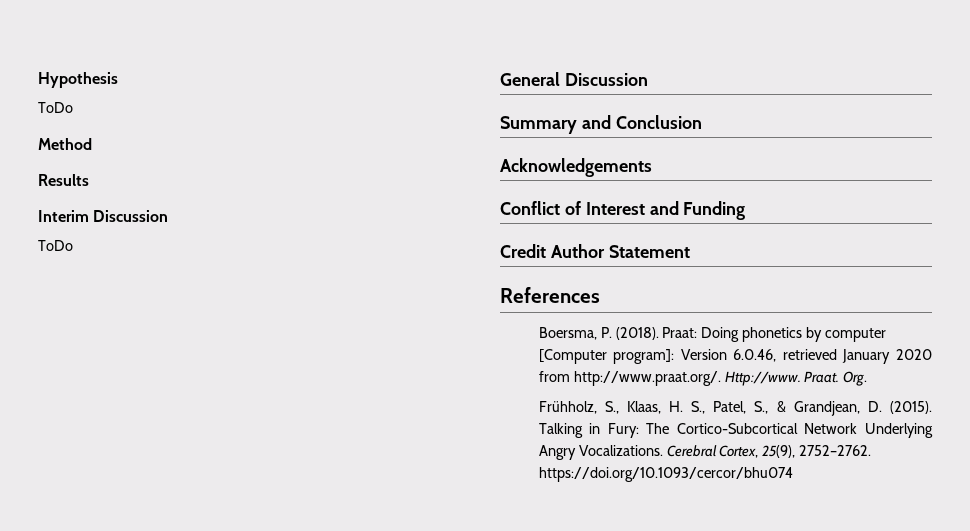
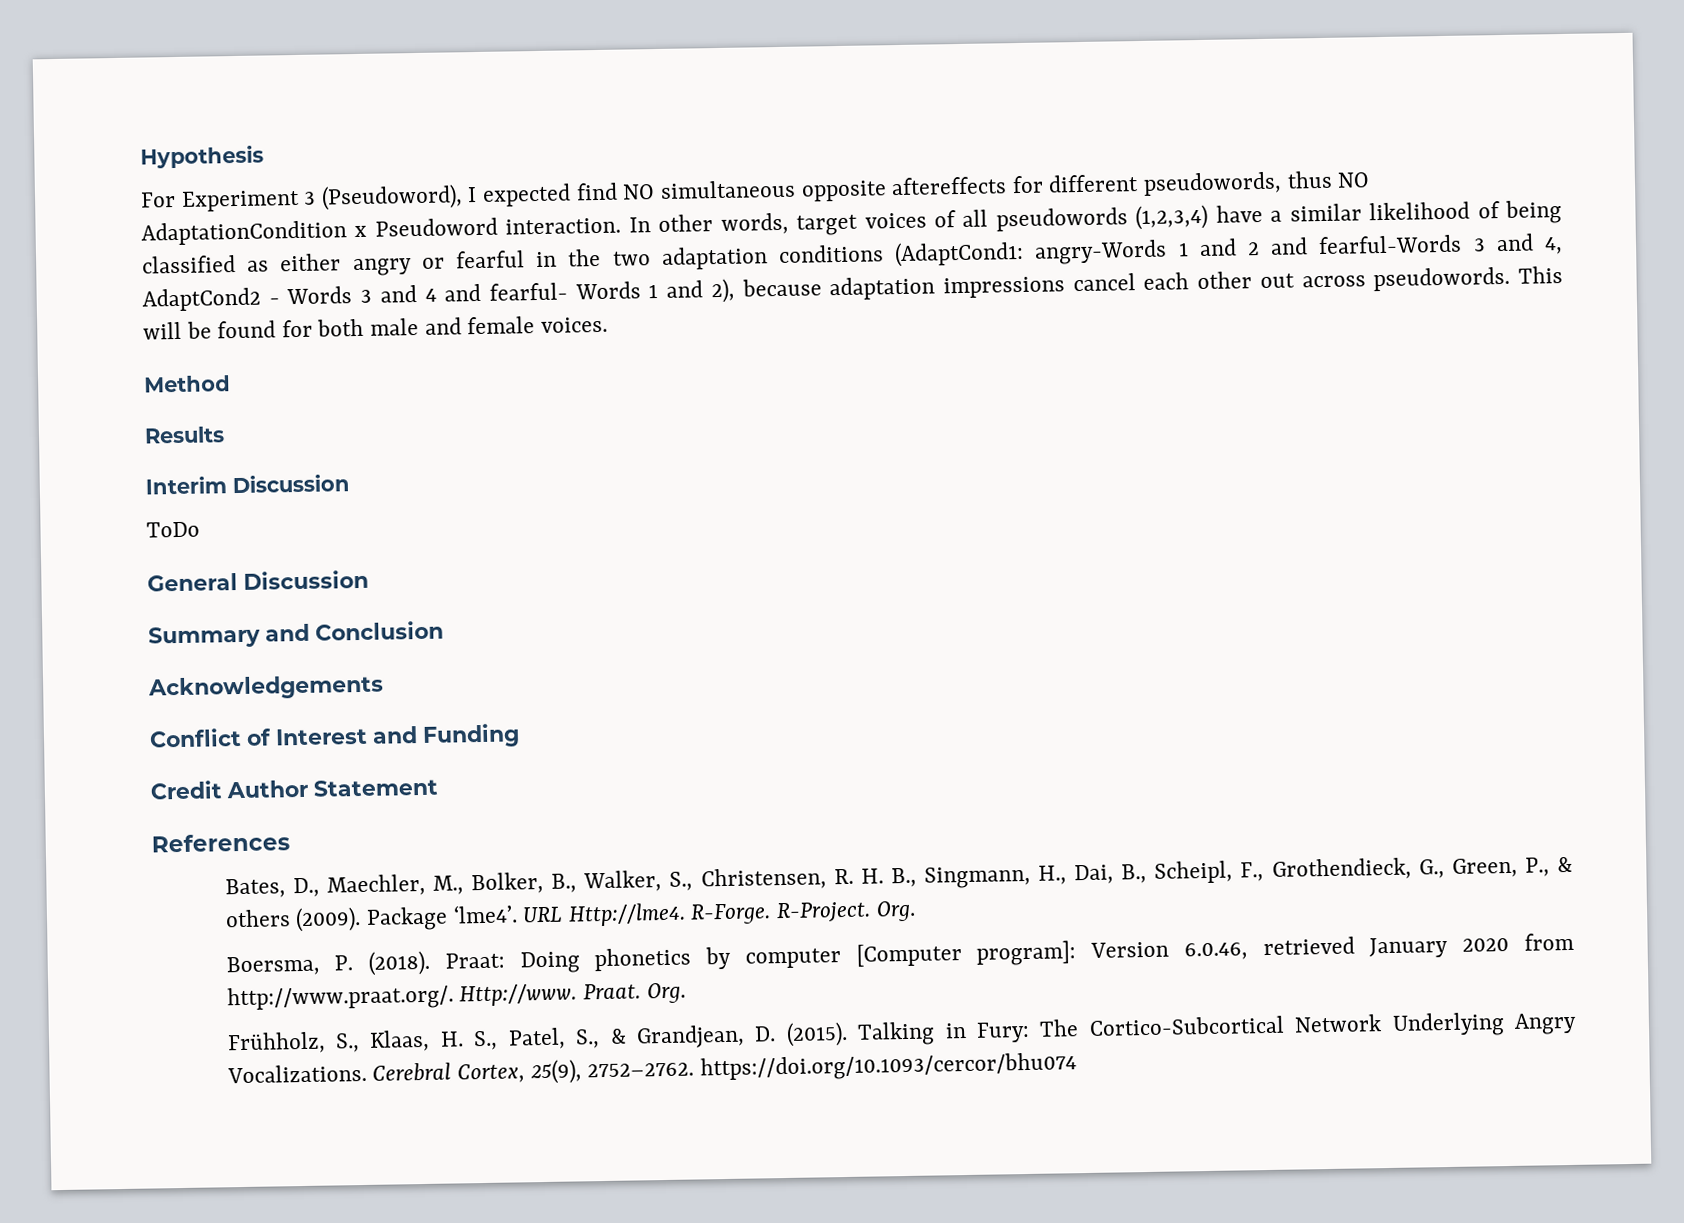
  Hypothesis
- ToDo
+ For Experiment 3 (Pseudoword), I expected find NO simultaneous opposite aftereffects for different pseudowords, thus NO AdaptationCondition x Pseudoword interaction. In other words, target voices of all pseudowords (1,2,3,4) have a similar likelihood of being classified as either angry or fearful in the two adaptation conditions (AdaptCond1: angry-Words 1 and 2 and fearful-Words 3 and 4, AdaptCond2 - Words 3 and 4 and fearful- Words 1 and 2), because adaptation impressions cancel each other out across pseudowords. This will be found for both male and female voices.
+ Bates, D., Maechler, M., Bolker, B., Walker, S., Christensen, R. H. B., Singmann, H., Dai, B., Scheipl, F., Grothendieck, G., Green, P., & others (2009). Package ‘lme4’. URL Http://lme4. R-Forge. R-Project. Org.

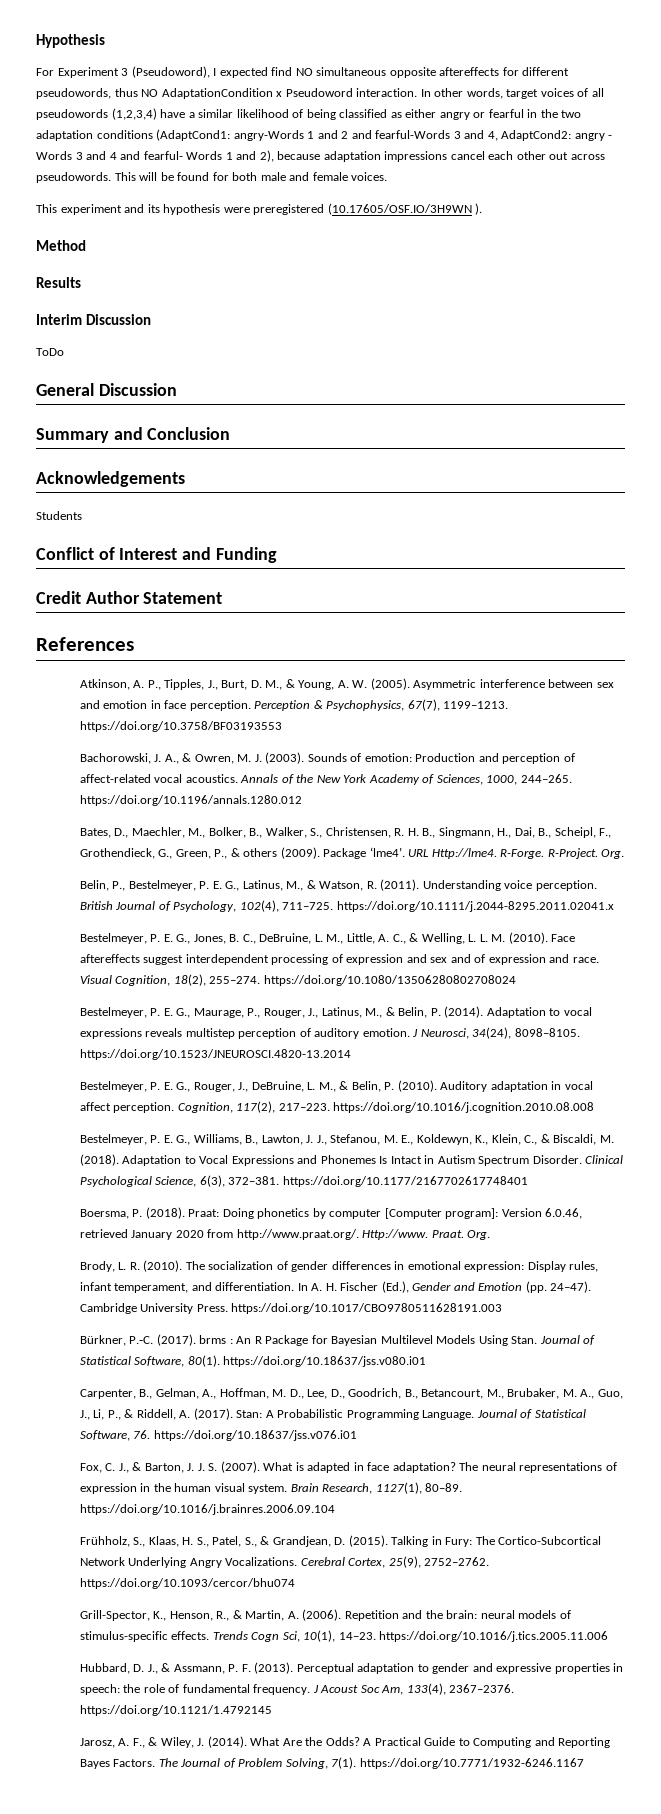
- In other words, target voices of all pseudowords (1,2,3,4) have a similar likelihood of being classified as either angry or fearful in the two adaptation conditions (AdaptCond1: angry-Words 1 and 2 and fearful-Words 3 and 4, AdaptCond2 - Words 3 and 4 and fearful- Words 1 and 2), because adaptation impressions cancel each other out across pseudowords.
+ In other words, target voices of all pseudowords (1,2,3,4) have a similar likelihood of being classified as either angry or fearful in the two adaptation conditions (AdaptCond1: angry-Words 1 and 2 and fearful-Words 3 and 4, AdaptCond2: angry - Words 3 and 4 and fearful- Words 1 and 2), because adaptation impressions cancel each other out across pseudowords.
+ This experiment and its hypothesis were preregistered (10.17605/OSF.IO/3H9WN ).
+ Students
+ Atkinson, A. P., Tipples, J., Burt, D. M., & Young, A. W. (2005). Asymmetric interference between sex and emotion in face perception. Perception & Psychophysics, 67(7), 1199–1213. https://doi.org/10.3758/BF03193553
+ Bachorowski, J. A., & Owren, M. J. (2003). Sounds of emotion: Production and perception of affect-related vocal acoustics. Annals of the New York Academy of Sciences, 1000, 244–265. https://doi.org/10.1196/annals.1280.012
+ Belin, P., Bestelmeyer, P. E. G., Latinus, M., & Watson, R. (2011). Understanding voice perception. British Journal of Psychology, 102(4), 711–725. https://doi.org/10.1111/j.2044-8295.2011.02041.x
+ Bestelmeyer, P. E. G., Jones, B. C., DeBruine, L. M., Little, A. C., & Welling, L. L. M. (2010). Face aftereffects suggest interdependent processing of expression and sex and of expression and race. Visual Cognition, 18(2), 255–274. https://doi.org/10.1080/13506280802708024
+ Bestelmeyer, P. E. G., Maurage, P., Rouger, J., Latinus, M., & Belin, P. (2014). Adaptation to vocal expressions reveals multistep perception of auditory emotion. J Neurosci, 34(24), 8098–8105. https://doi.org/10.1523/JNEUROSCI.4820-13.2014
+ Bestelmeyer, P. E. G., Rouger, J., DeBruine, L. M., & Belin, P. (2010). Auditory adaptation in vocal affect perception. Cognition, 117(2), 217–223. https://doi.org/10.1016/j.cognition.2010.08.008
+ Bestelmeyer, P. E. G., Williams, B., Lawton, J. J., Stefanou, M. E., Koldewyn, K., Klein, C., & Biscaldi, M. (2018). Adaptation to Vocal Expressions and Phonemes Is Intact in Autism Spectrum Disorder. Clinical Psychological Science, 6(3), 372–381. https://doi.org/10.1177/2167702617748401
+ Brody, L. R. (2010). The socialization of gender differences in emotional expression: Display rules, infant temperament, and differentiation. In A. H. Fischer (Ed.), Gender and Emotion (pp. 24–47). Cambridge University Press. https://doi.org/10.1017/CBO9780511628191.003
+ Bürkner, P.‑C. (2017). brms : An R Package for Bayesian Multilevel Models Using Stan. Journal of Statistical Software, 80(1). https://doi.org/10.18637/jss.v080.i01
+ Carpenter, B., Gelman, A., Hoffman, M. D., Lee, D., Goodrich, B., Betancourt, M., Brubaker, M. A., Guo, J., Li, P., & Riddell, A. (2017). Stan: A Probabilistic Programming Language. Journal of Statistical Software, 76. https://doi.org/10.18637/jss.v076.i01
+ Fox, C. J., & Barton, J. J. S. (2007). What is adapted in face adaptation? The neural representations of expression in the human visual system. Brain Research, 1127(1), 80–89. https://doi.org/10.1016/j.brainres.2006.09.104
+ Grill-Spector, K., Henson, R., & Martin, A. (2006). Repetition and the brain: neural models of stimulus-specific effects. Trends Cogn Sci, 10(1), 14–23. https://doi.org/10.1016/j.tics.2005.11.006
+ Hubbard, D. J., & Assmann, P. F. (2013). Perceptual adaptation to gender and expressive properties in speech: the role of fundamental frequency. J Acoust Soc Am, 133(4), 2367–2376. https://doi.org/10.1121/1.4792145
+ Jarosz, A. F., & Wiley, J. (2014). What Are the Odds? A Practical Guide to Computing and Reporting Bayes Factors. The Journal of Problem Solving, 7(1). https://doi.org/10.7771/1932-6246.1167

